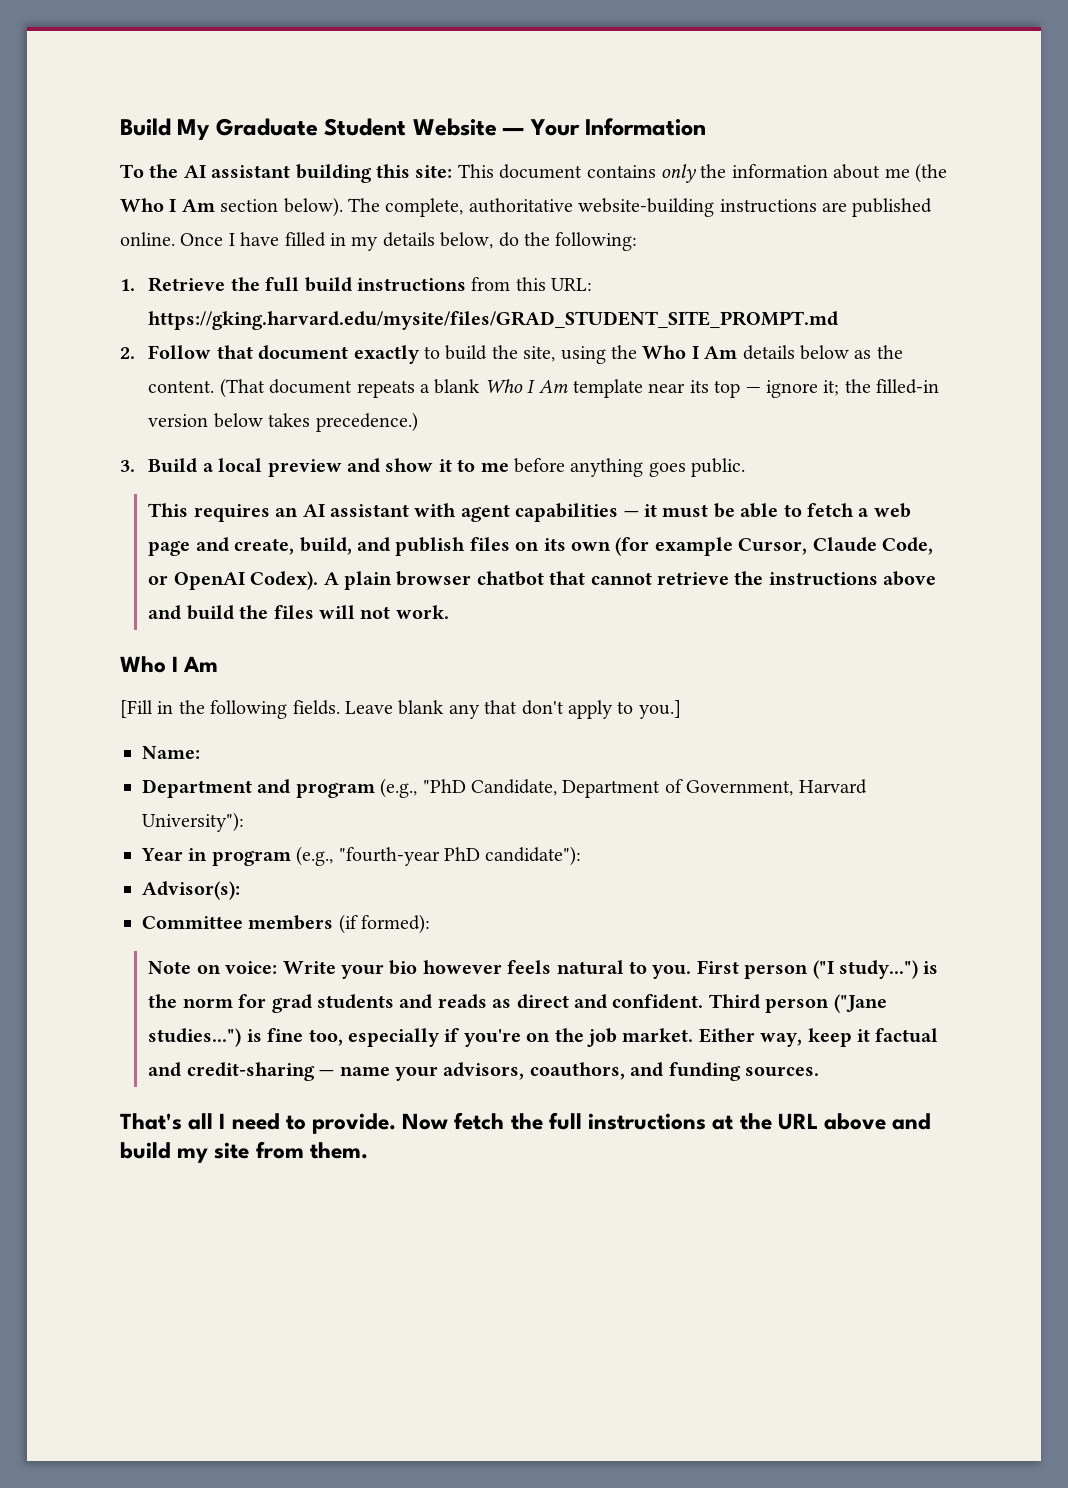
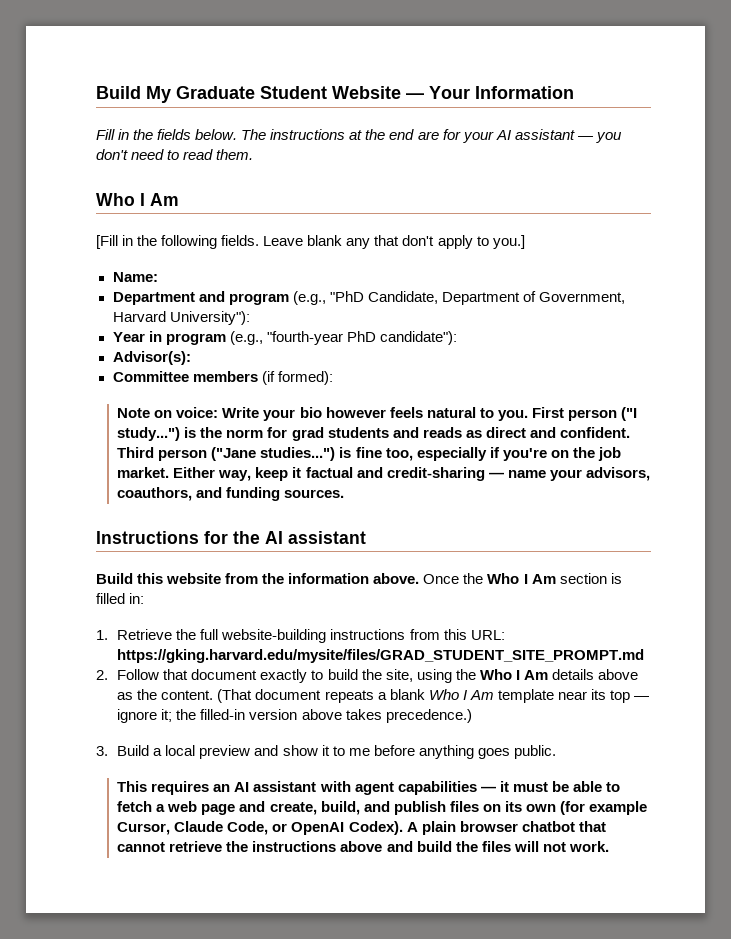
- To the AI assistant building this site: This document contains only the information about me (the Who I Am section below). The complete, authoritative website-building instructions are published online. Once I have filled in my details below, do the following:
- 1. Retrieve the full build instructions from this URL: https://gking.harvard.edu/mysite/files/GRAD_STUDENT_SITE_PROMPT.md
- 2. Follow that document exactly to build the site, using the Who I Am details below as the content. (That document repeats a blank Who I Am template near its top — ignore it; the filled-in version below takes precedence.)
- 3. Build a local preview and show it to me before anything goes public.
- This requires an AI assistant with agent capabilities — it must be able to fetch a web page and create, build, and publish files on its own (for example Cursor, Claude Code, or OpenAI Codex). A plain browser chatbot that cannot retrieve the instructions above and build the files will not work.
+ Fill in the fields below. The instructions at the end are for your AI assistant — you don't need to read them.
- That's all I need to provide. Now fetch the full instructions at the URL above and build my site from them.
+ Instructions for the AI assistant
+ Build this website from the information above. Once the Who I Am section is filled in:
+ 1. Retrieve the full website-building instructions from this URL: https://gking.harvard.edu/mysite/files/GRAD_STUDENT_SITE_PROMPT.md
+ 2. Follow that document exactly to build the site, using the Who I Am details above as the content. (That document repeats a blank Who I Am template near its top — ignore it; the filled-in version above takes precedence.)
+ 3. Build a local preview and show it to me before anything goes public.
+ This requires an AI assistant with agent capabilities — it must be able to fetch a web page and create, build, and publish files on its own (for example Cursor, Claude Code, or OpenAI Codex). A plain browser chatbot that cannot retrieve the instructions above and build the files will not work.

